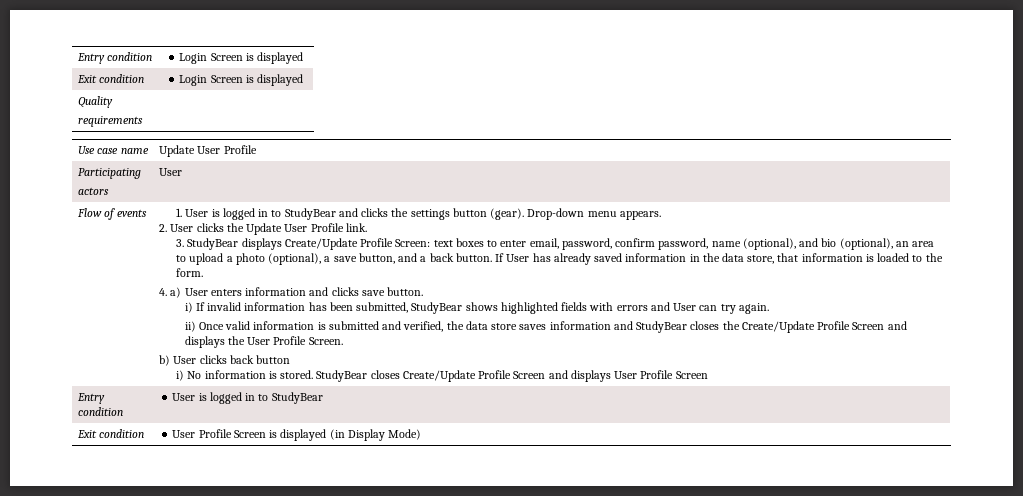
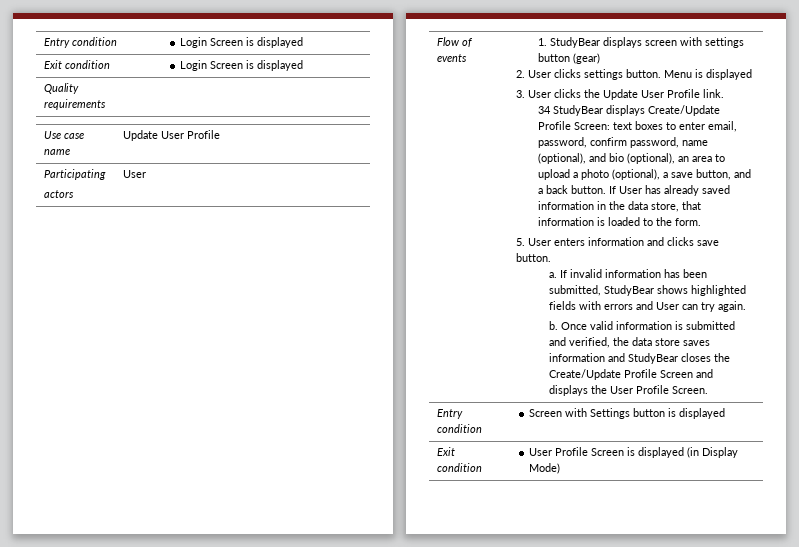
- 1. User is logged in to StudyBear and clicks the settings button (gear). Drop-down menu appears.
- 2. User clicks the Update User Profile link.
+ 1. StudyBear displays screen with settings button (gear)
+ 2. User clicks settings button. Menu is displayed
+ 3. User clicks the Update User Profile link.
- 3. StudyBear displays Create/Update Profile Screen: text boxes to enter email, password, confirm password, name (optional), and bio (optional), an area to upload a photo (optional), a save button, and a back button.
+ 34 StudyBear displays Create/Update Profile Screen: text boxes to enter email, password, confirm password, name (optional), and bio (optional), an area to upload a photo (optional), a save button, and a back button.
- 4. a) User enters information and clicks save button.
+ 5. User enters information and clicks save button.
- i) If invalid information has been submitted, StudyBear shows highlighted fields with errors and User can try again.
+ a. If invalid information has been submitted, StudyBear shows highlighted fields with errors and User can try again.
- ii) Once valid information is submitted and verified, the data store saves information and StudyBear closes the Create/Update Profile Screen and displays the User Profile Screen.
+ b. Once valid information is submitted and verified, the data store saves information and StudyBear closes the Create/Update Profile Screen and displays the User Profile Screen.
- b) User clicks back button
- i) No information is stored. StudyBear closes Create/Update Profile Screen and displays User Profile Screen
- Entry condition | User is logged in to StudyBear
+ Entry condition | Screen with Settings button is displayed

